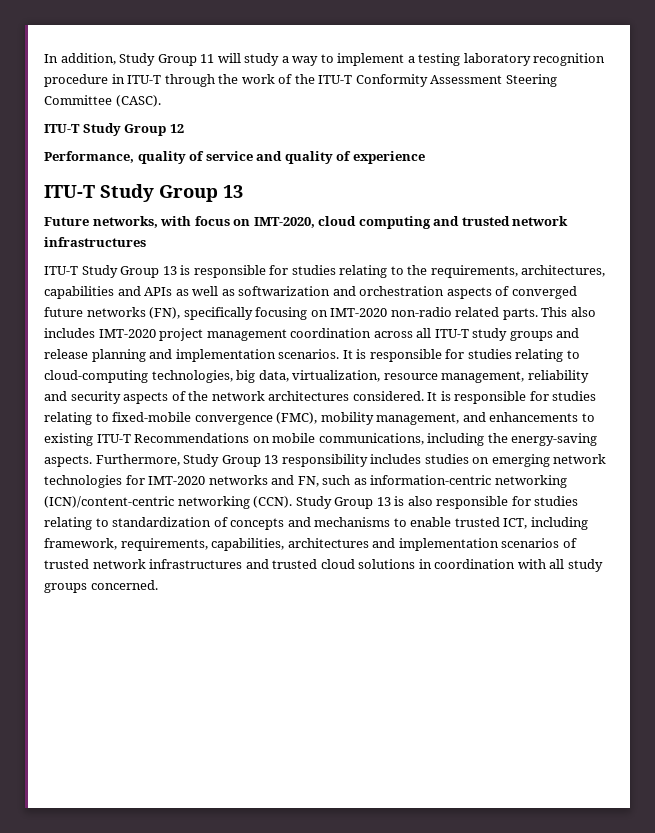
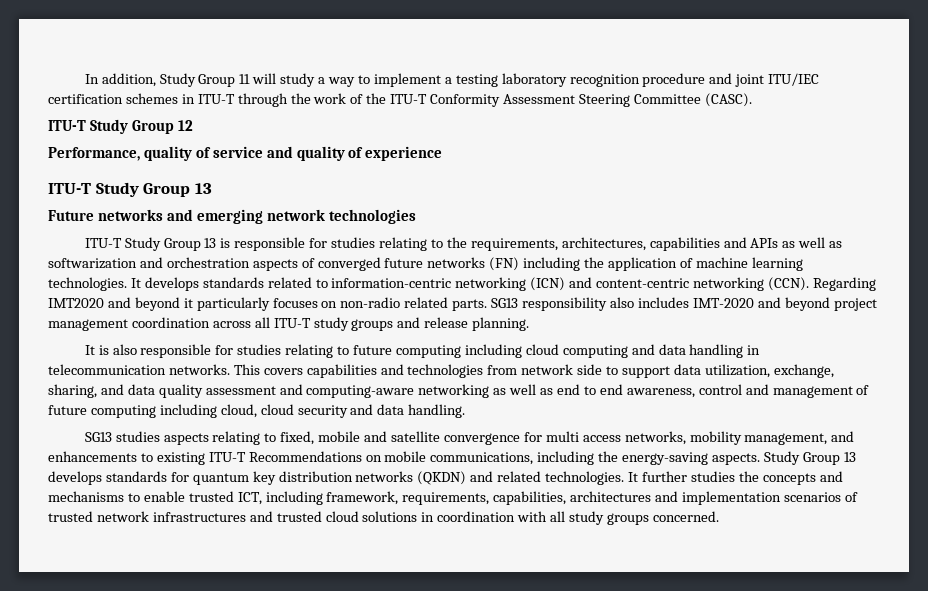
- In addition, Study Group 11 will study a way to implement a testing laboratory recognition procedure in ITU-T through the work of the ITU-T Conformity Assessment Steering Committee (CASC).
+ In addition, Study Group 11 will study a way to implement a testing laboratory recognition procedure and joint ITU/IEC certification schemes in ITU-T through the work of the ITU-T Conformity Assessment Steering Committee (CASC).
- Future networks, with focus on IMT-2020, cloud computing and trusted network infrastructures
+ Future networks and emerging network technologies
- ITU-T Study Group 13 is responsible for studies relating to the requirements, architectures, capabilities and APIs as well as softwarization and orchestration aspects of converged future networks (FN), specifically focusing on IMT-2020 non-radio related parts.
+ ITU-T Study Group 13 is responsible for studies relating to the requirements, architectures, capabilities and APIs as well as softwarization and orchestration aspects of converged future networks (FN) including the application of machine learning technologies. It develops standards related to information-centric networking (ICN) and content-centric networking (CCN). Regarding IMT2020 and beyond it particularly focuses on non-radio related parts.
- This also includes IMT-2020 project management coordination across all ITU-T study groups and release planning and implementation scenarios. It is responsible for studies relating to cloud-computing technologies, big data, virtualization, resource management, reliability and security aspects of the network architectures considered. It is responsible for studies relating to fixed-mobile convergence (FMC), mobility management, and enhancements to existing ITU-T Recommendations on mobile communications, including the energy-saving aspects.
+ SG13 responsibility also includes IMT-2020 and beyond project management coordination across all ITU-T study groups and release planning.
+ It is also responsible for studies relating to future computing including cloud computing and data handling in telecommunication networks. This covers capabilities and technologies from network side to support data utilization, exchange, sharing, and data quality assessment and computing-aware networking as well as end to end awareness, control and management of future computing including cloud, cloud security and data handling.
+ SG13 studies aspects relating to fixed, mobile and satellite convergence for multi access networks, mobility management, and enhancements to existing ITU-T Recommendations on mobile communications, including the energy-saving aspects.
- Furthermore, Study Group 13 responsibility includes studies on emerging network technologies for IMT-2020 networks and FN, such as information-centric networking (ICN)/content-centric networking (CCN). Study Group 13 is also responsible for studies relating to standardization of concepts and mechanisms to enable trusted ICT, including framework, requirements, capabilities, architectures and implementation scenarios of trusted network infrastructures and trusted cloud solutions in coordination with all study groups concerned.
+ Study Group 13 develops standards for quantum key distribution networks (QKDN) and related technologies. It further studies the concepts and mechanisms to enable trusted ICT, including framework, requirements, capabilities, architectures and implementation scenarios of trusted network infrastructures and trusted cloud solutions in coordination with all study groups concerned.

